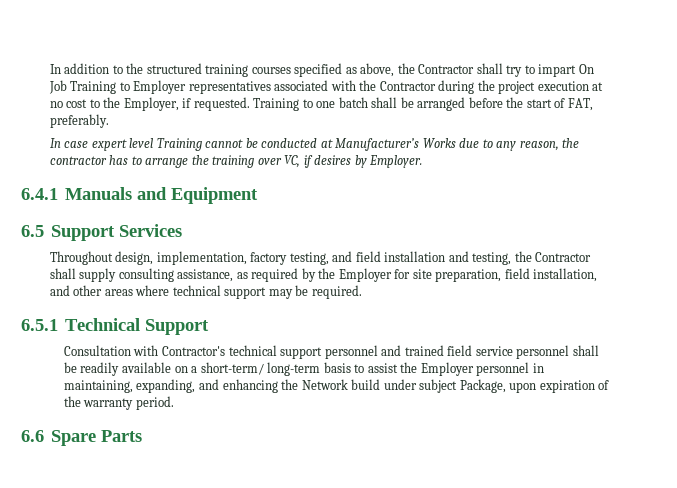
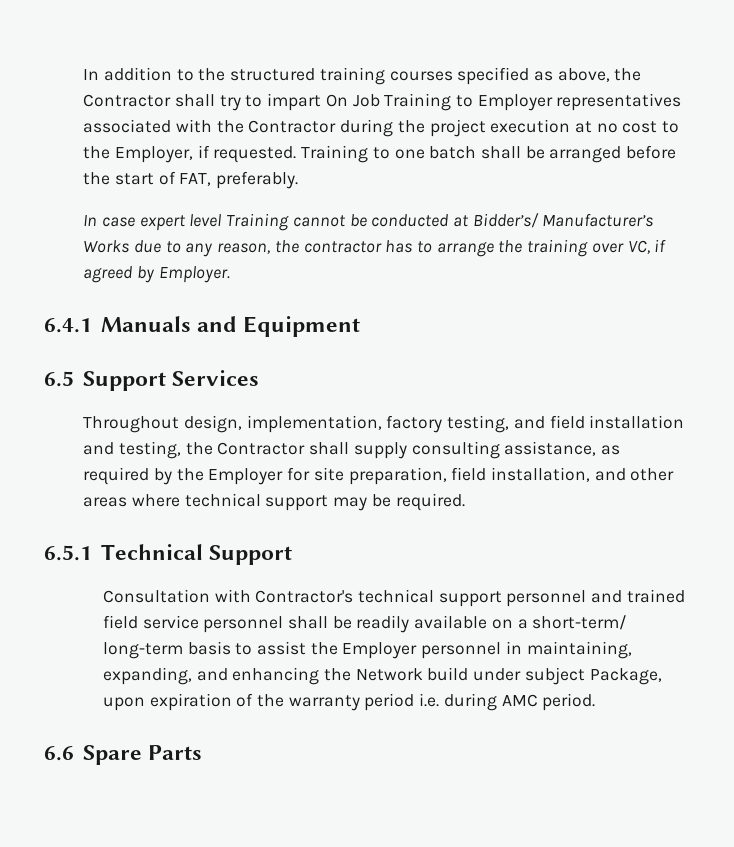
- In case expert level Training cannot be conducted at Manufacturer’s Works due to any reason, the contractor has to arrange the training over VC, if desires by Employer.
+ In case expert level Training cannot be conducted at Bidder’s/ Manufacturer’s Works due to any reason, the contractor has to arrange the training over VC, if agreed by Employer.
- Consultation with Contractor's technical support personnel and trained field service personnel shall be readily available on a short-term/ long-term basis to assist the Employer personnel in maintaining, expanding, and enhancing the Network build under subject Package, upon expiration of the warranty period.
+ Consultation with Contractor's technical support personnel and trained field service personnel shall be readily available on a short-term/ long-term basis to assist the Employer personnel in maintaining, expanding, and enhancing the Network build under subject Package, upon expiration of the warranty period i.e. during AMC period.

